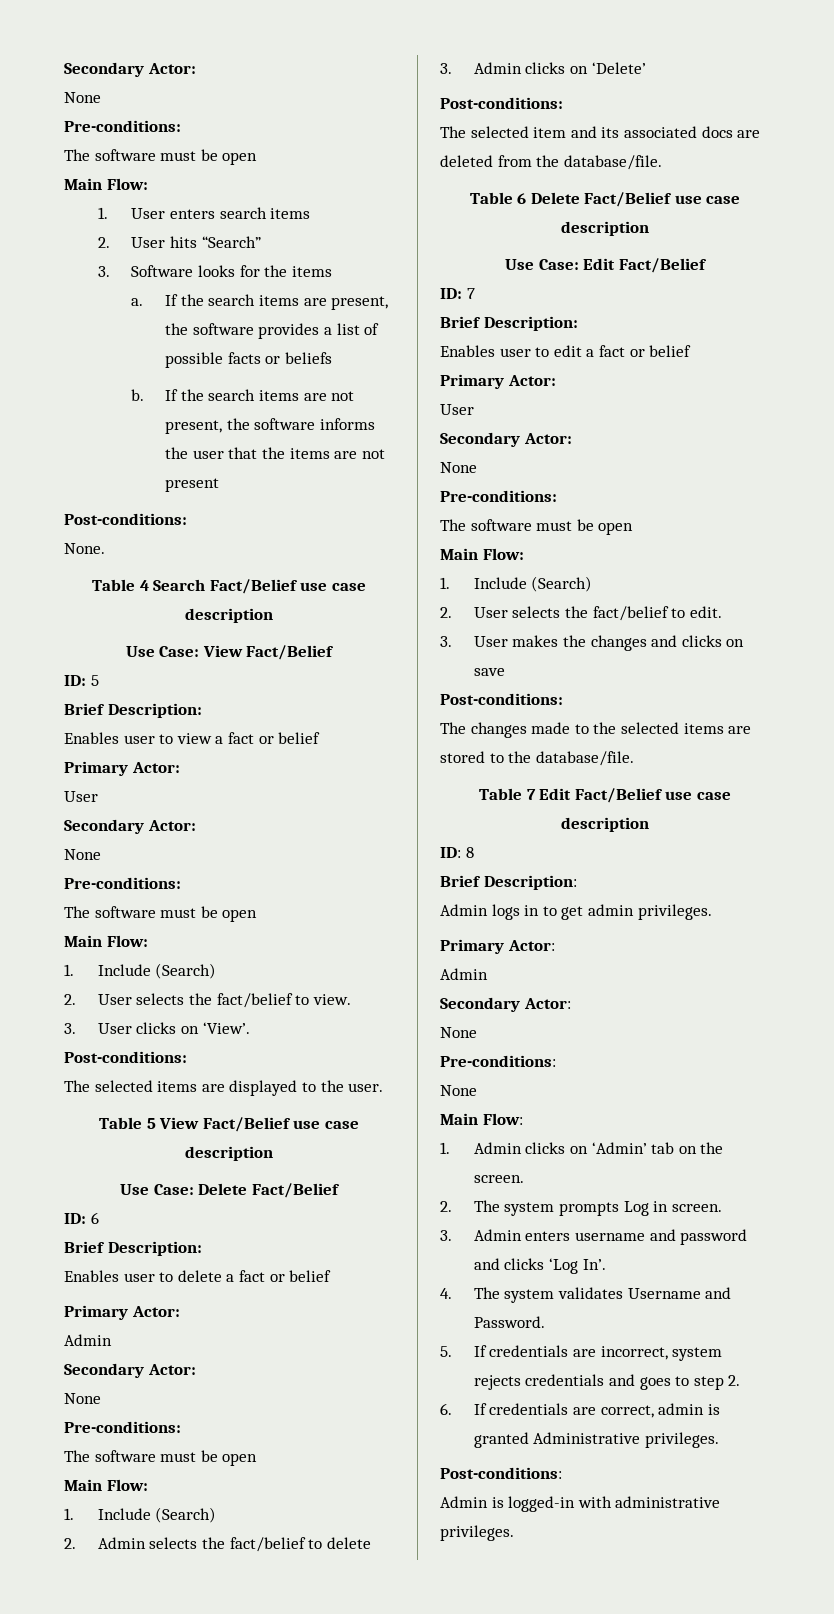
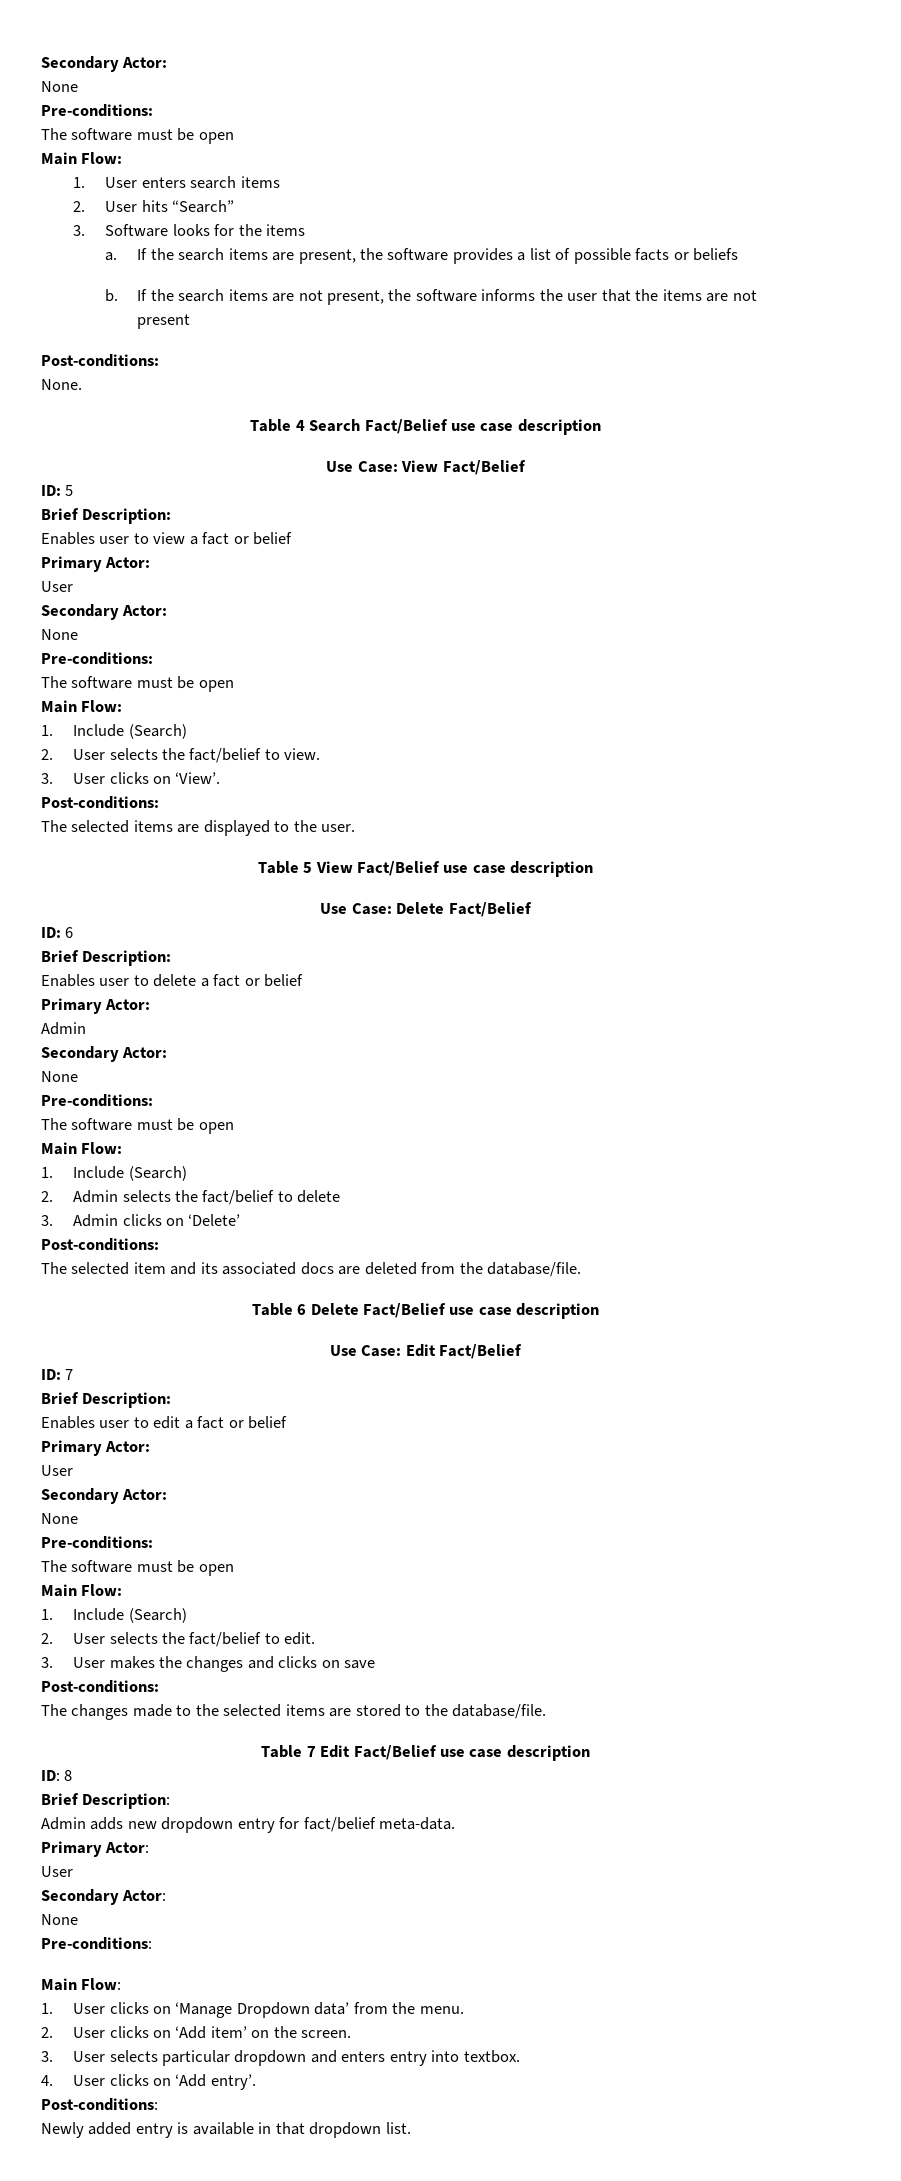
- Admin logs in to get admin privileges.
+ Admin adds new dropdown entry for fact/belief meta-data.
  Primary Actor:
- Admin
+ User
  Secondary Actor:
  None
  Pre-conditions:
- None
  Main Flow:
- 1. Admin clicks on ‘Admin’ tab on the screen.
- 2. The system prompts Log in screen.
- 3. Admin enters username and password and clicks ‘Log In’.
- 4. The system validates Username and Password.
- 5. If credentials are incorrect, system rejects credentials and goes to step 2.
- 6. If credentials are correct, admin is granted Administrative privileges.
+ 1. User clicks on ‘Manage Dropdown data’ from the menu.
+ 2. User clicks on ‘Add item’ on the screen.
+ 3. User selects particular dropdown and enters entry into textbox.
+ 4. User clicks on ‘Add entry’.
  Post-conditions:
- Admin is logged-in with administrative privileges.
+ Newly added entry is available in that dropdown list.

